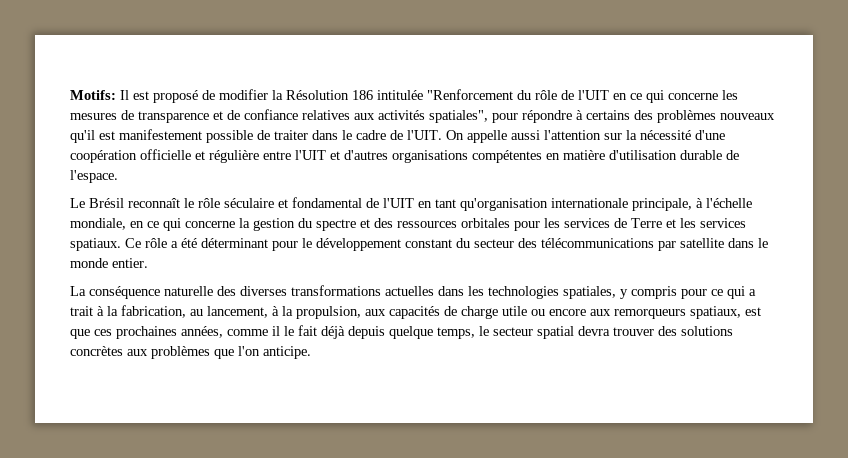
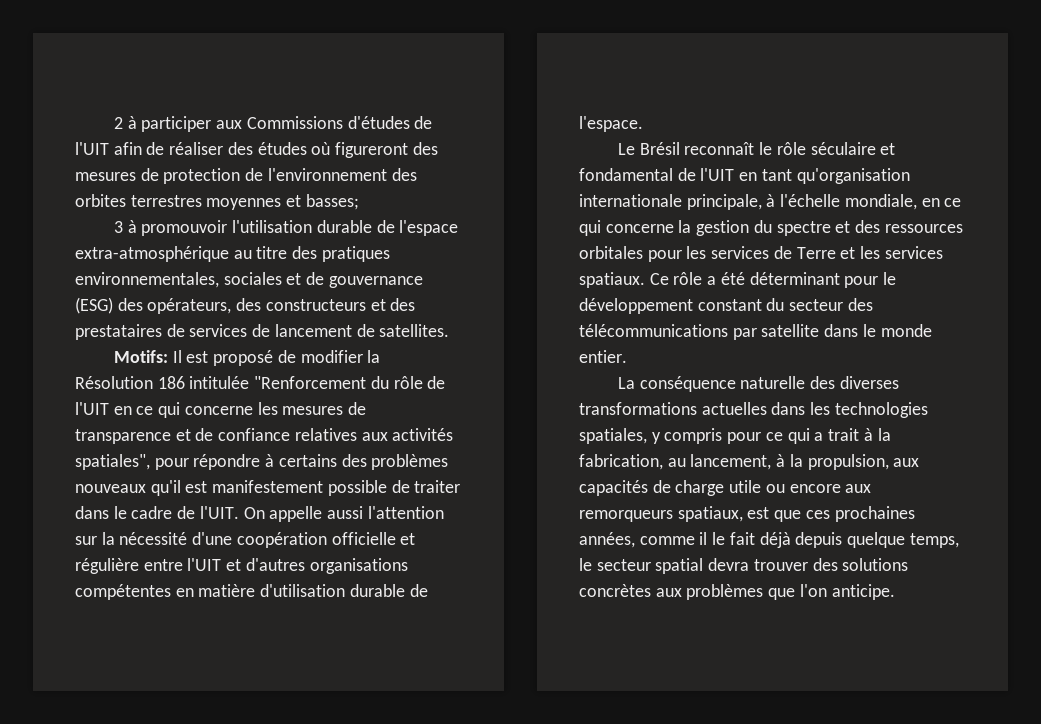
+ 2 à participer aux Commissions d'études de l'UIT afin de réaliser des études où figureront des mesures de protection de l'environnement des orbites terrestres moyennes et basses;
+ 3 à promouvoir l'utilisation durable de l'espace extra-atmosphérique au titre des pratiques environnementales, sociales et de gouvernance (ESG) des opérateurs, des constructeurs et des prestataires de services de lancement de satellites.

